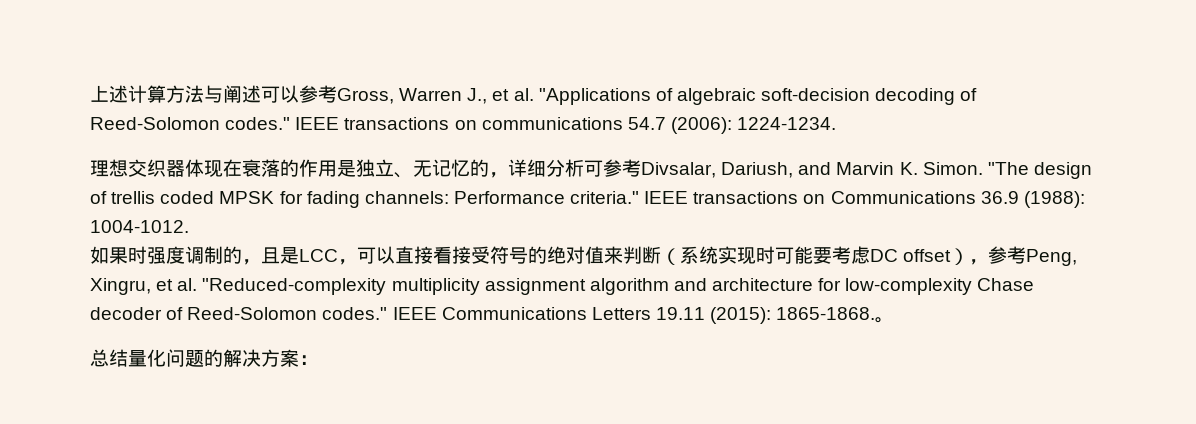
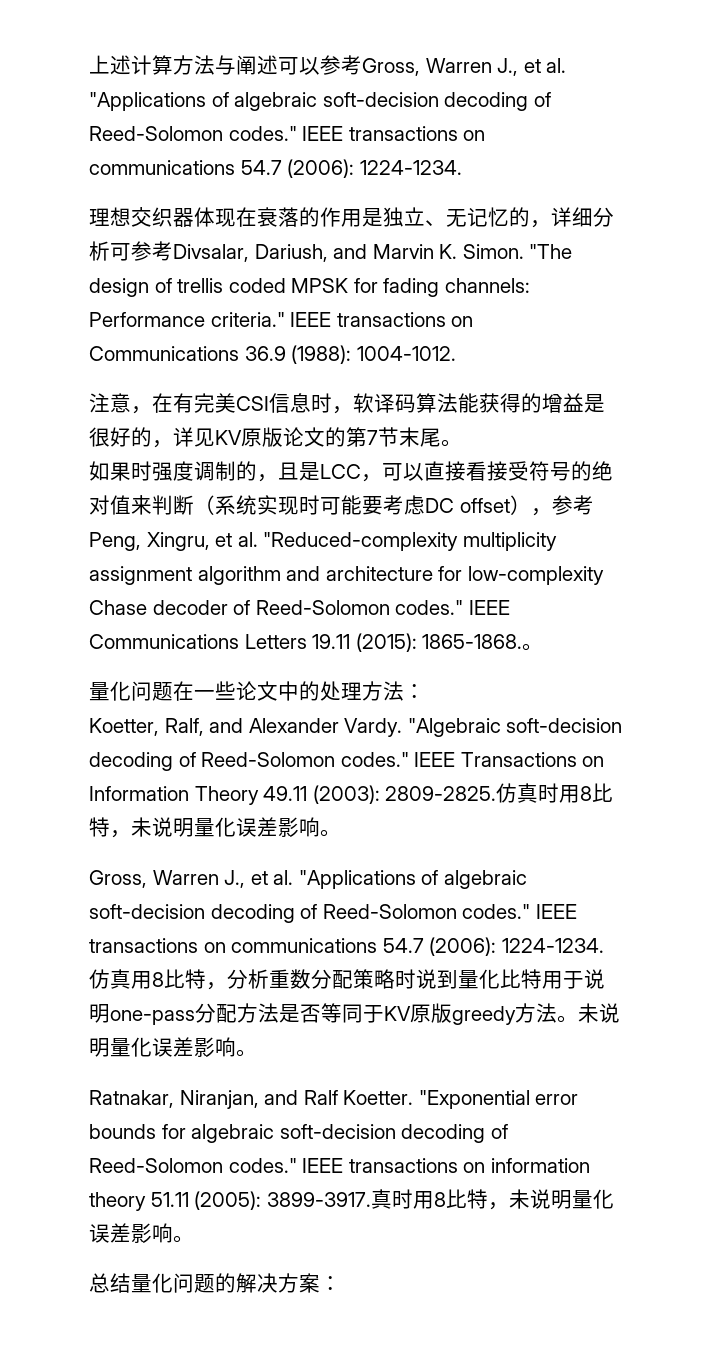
+ 注意，在有完美CSI信息时，软译码算法能获得的增益是很好的，详见KV原版论文的第7节末尾。
+ 量化问题在一些论文中的处理方法：
+ Koetter, Ralf, and Alexander Vardy. "Algebraic soft-decision decoding of Reed-Solomon codes." IEEE Transactions on Information Theory 49.11 (2003): 2809-2825.仿真时用8比特，未说明量化误差影响。
+ Gross, Warren J., et al. "Applications of algebraic soft-decision decoding of Reed-Solomon codes." IEEE transactions on communications 54.7 (2006): 1224-1234.仿真用8比特，分析重数分配策略时说到量化比特用于说明one-pass分配方法是否等同于KV原版greedy方法。未说明量化误差影响。
+ Ratnakar, Niranjan, and Ralf Koetter. "Exponential error bounds for algebraic soft-decision decoding of Reed-Solomon codes." IEEE transactions on information theory 51.11 (2005): 3899-3917.真时用8比特，未说明量化误差影响。

